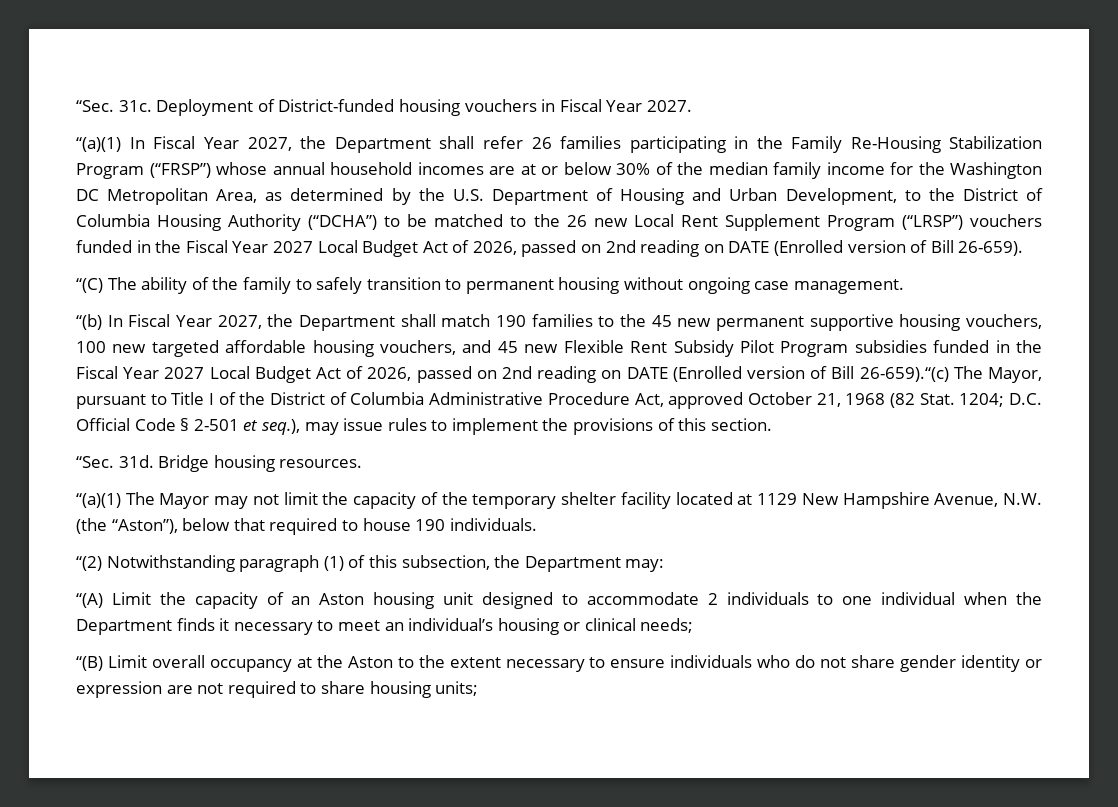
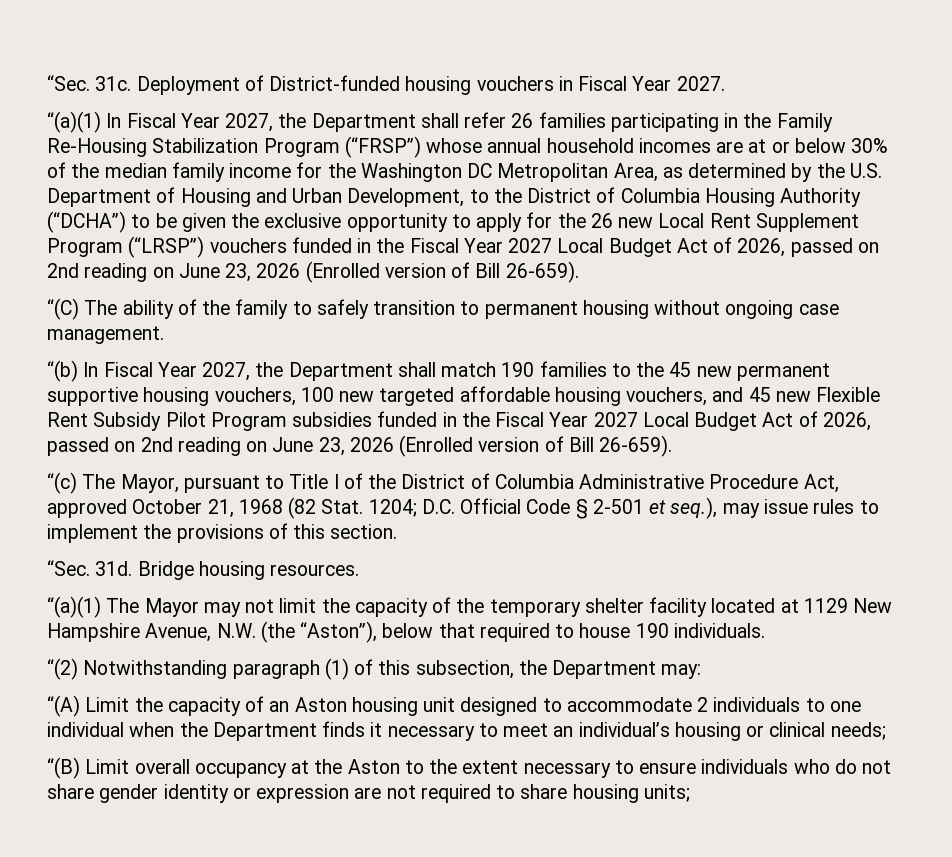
- “(a)(1) In Fiscal Year 2027, the Department shall refer 26 families participating in the Family Re-Housing Stabilization Program (“FRSP”) whose annual household incomes are at or below 30% of the median family income for the Washington DC Metropolitan Area, as determined by the U.S. Department of Housing and Urban Development, to the District of Columbia Housing Authority (“DCHA”) to be matched to the 26 new Local Rent Supplement Program (“LRSP”) vouchers funded in the Fiscal Year 2027 Local Budget Act of 2026, passed on 2nd reading on DATE (Enrolled version of Bill 26-659).
+ “(a)(1) In Fiscal Year 2027, the Department shall refer 26 families participating in the Family Re-Housing Stabilization Program (“FRSP”) whose annual household incomes are at or below 30% of the median family income for the Washington DC Metropolitan Area, as determined by the U.S. Department of Housing and Urban Development, to the District of Columbia Housing Authority (“DCHA”) to be given the exclusive opportunity to apply for the 26 new Local Rent Supplement Program (“LRSP”) vouchers funded in the Fiscal Year 2027 Local Budget Act of 2026, passed on 2nd reading on June 23, 2026 (Enrolled version of Bill 26-659).
- “(b) In Fiscal Year 2027, the Department shall match 190 families to the 45 new permanent supportive housing vouchers, 100 new targeted affordable housing vouchers, and 45 new Flexible Rent Subsidy Pilot Program subsidies funded in the Fiscal Year 2027 Local Budget Act of 2026, passed on 2nd reading on DATE (Enrolled version of Bill 26-659).“(c) The Mayor, pursuant to Title I of the District of Columbia Administrative Procedure Act, approved October 21, 1968 (82 Stat.
+ “(b) In Fiscal Year 2027, the Department shall match 190 families to the 45 new permanent supportive housing vouchers, 100 new targeted affordable housing vouchers, and 45 new Flexible Rent Subsidy Pilot Program subsidies funded in the Fiscal Year 2027 Local Budget Act of 2026, passed on 2nd reading on June 23, 2026 (Enrolled version of Bill 26-659).
+ “(c) The Mayor, pursuant to Title I of the District of Columbia Administrative Procedure Act, approved October 21, 1968 (82 Stat.

